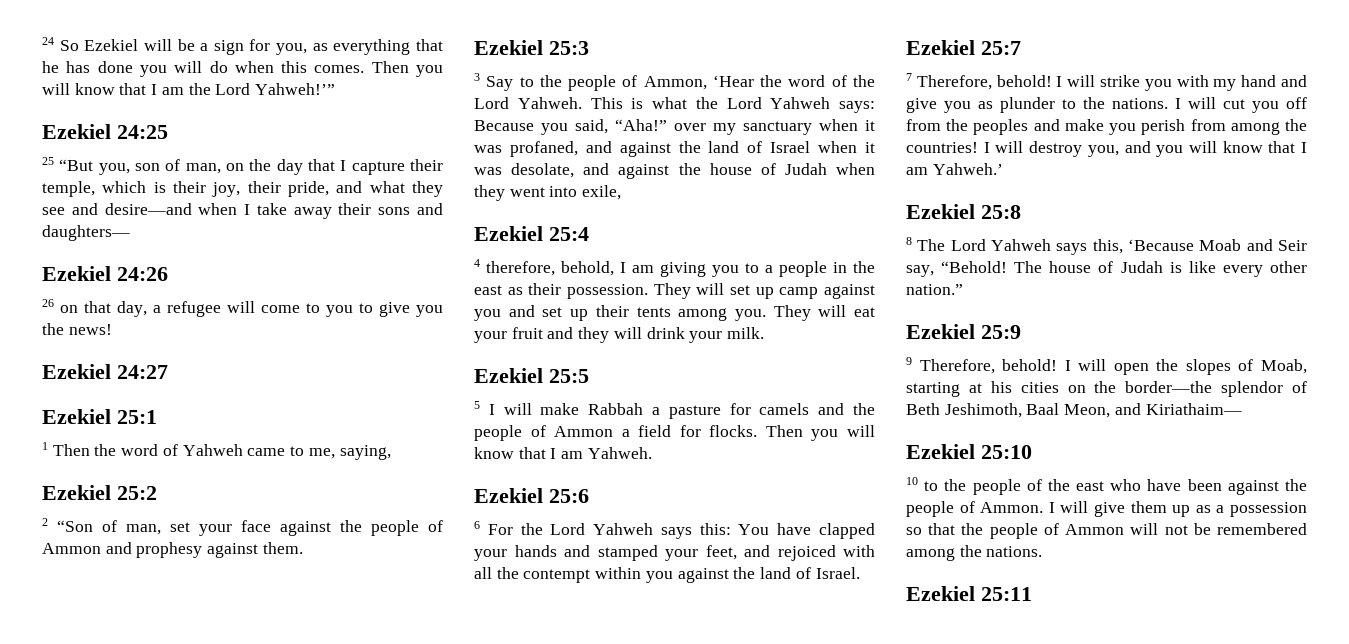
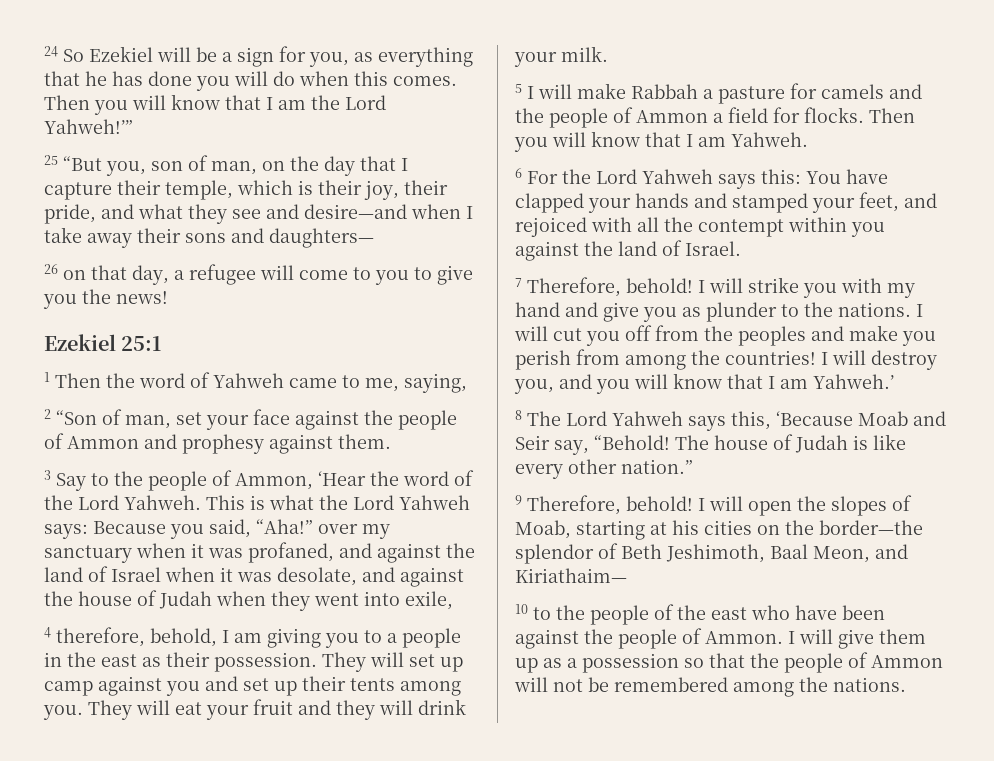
- Ezekiel 24:25
- Ezekiel 24:26
- Ezekiel 24:27
- Ezekiel 25:2
- Ezekiel 25:3
- Ezekiel 25:4
- Ezekiel 25:5
- Ezekiel 25:6
- Ezekiel 25:7
- Ezekiel 25:8
- Ezekiel 25:9
- Ezekiel 25:10
- Ezekiel 25:11

